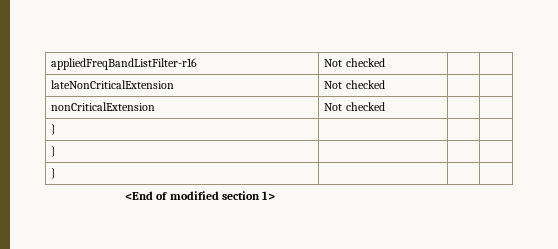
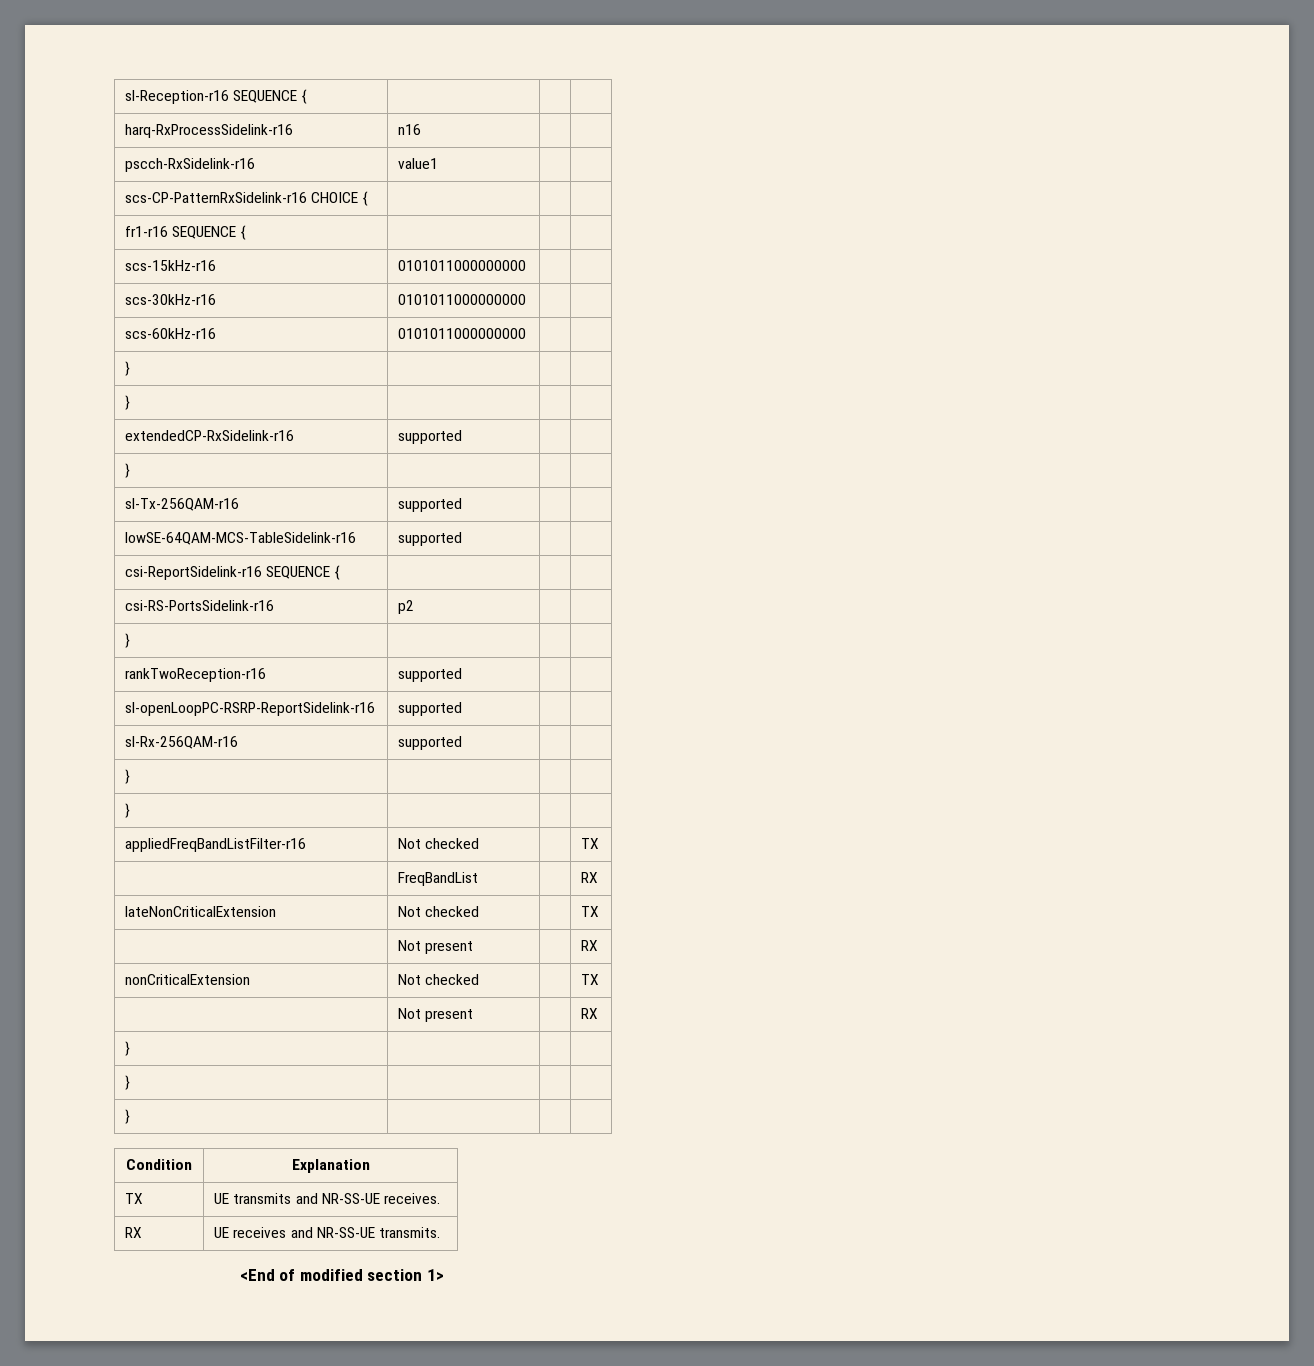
+ sl-Reception-r16 SEQUENCE { | | |
+ harq-RxProcessSidelink-r16 | n16 | |
+ pscch-RxSidelink-r16 | value1 | |
+ scs-CP-PatternRxSidelink-r16 CHOICE { | | |
+ fr1-r16 SEQUENCE { | | |
+ scs-15kHz-r16 | 0101011000000000 | |
+ scs-30kHz-r16 | 0101011000000000 | |
+ scs-60kHz-r16 | 0101011000000000 | |
+ } | | |
+ } | | |
+ extendedCP-RxSidelink-r16 | supported | |
+ } | | |
+ sl-Tx-256QAM-r16 | supported | |
+ lowSE-64QAM-MCS-TableSidelink-r16 | supported | |
+ csi-ReportSidelink-r16 SEQUENCE { | | |
+ csi-RS-PortsSidelink-r16 | p2 | |
+ } | | |
+ rankTwoReception-r16 | supported | |
+ sl-openLoopPC-RSRP-ReportSidelink-r16 | supported | |
+ sl-Rx-256QAM-r16 | supported | |
+ } | | |
+ } | | |
- appliedFreqBandListFilter-r16 | Not checked | |
+ appliedFreqBandListFilter-r16 | Not checked | | TX
+ | FreqBandList | | RX
- lateNonCriticalExtension | Not checked | |
+ lateNonCriticalExtension | Not checked | | TX
+ | Not present | | RX
- nonCriticalExtension | Not checked | |
+ nonCriticalExtension | Not checked | | TX
+ | Not present | | RX
+ Condition | Explanation
+ TX | UE transmits and NR-SS-UE receives.
+ RX | UE receives and NR-SS-UE transmits.

